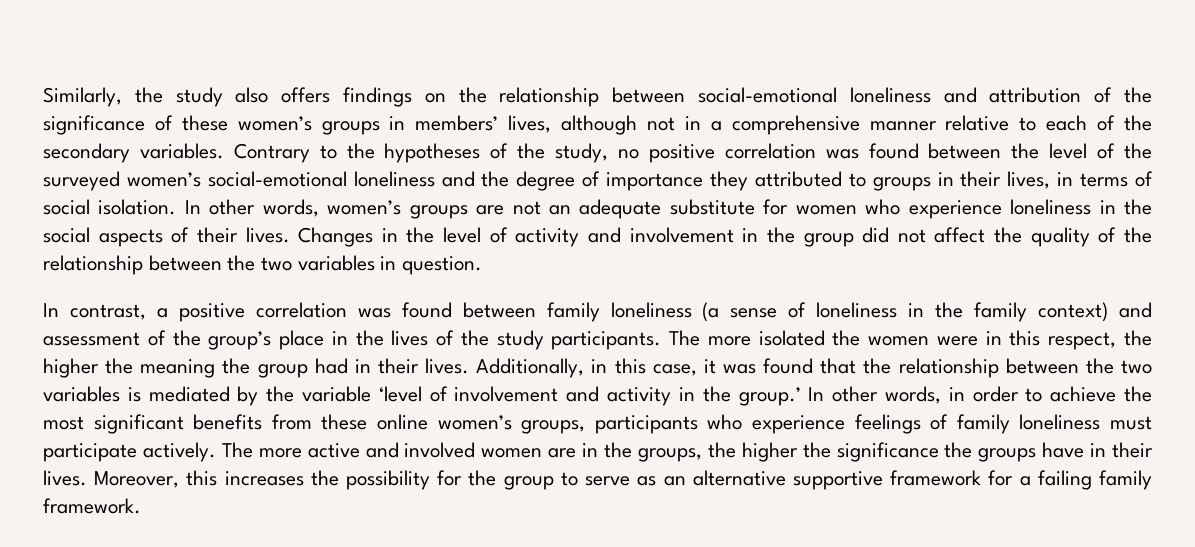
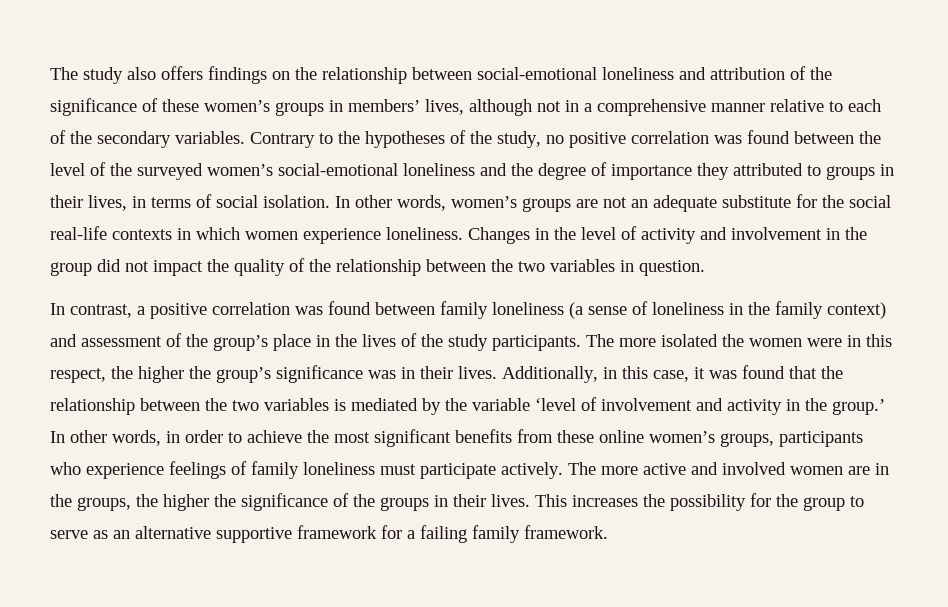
- Similarly, the study also offers findings on the relationship between social-emotional loneliness and attribution of the significance of these women’s groups in members’ lives, although not in a comprehensive manner relative to each of the secondary variables.
+ The study also offers findings on the relationship between social-emotional loneliness and attribution of the significance of these women’s groups in members’ lives, although not in a comprehensive manner relative to each of the secondary variables.
- In other words, women’s groups are not an adequate substitute for women who experience loneliness in the social aspects of their lives.
+ In other words, women’s groups are not an adequate substitute for the social real-life contexts in which women experience loneliness.
- Changes in the level of activity and involvement in the group did not affect the quality of the relationship between the two variables in question.
+ Changes in the level of activity and involvement in the group did not impact the quality of the relationship between the two variables in question.
- The more isolated the women were in this respect, the higher the meaning the group had in their lives.
+ The more isolated the women were in this respect, the higher the group’s significance was in their lives.
- The more active and involved women are in the groups, the higher the significance the groups have in their lives. Moreover, this increases the possibility for the group to serve as an alternative supportive framework for a failing family framework.
+ The more active and involved women are in the groups, the higher the significance of the groups in their lives. This increases the possibility for the group to serve as an alternative supportive framework for a failing family framework.

